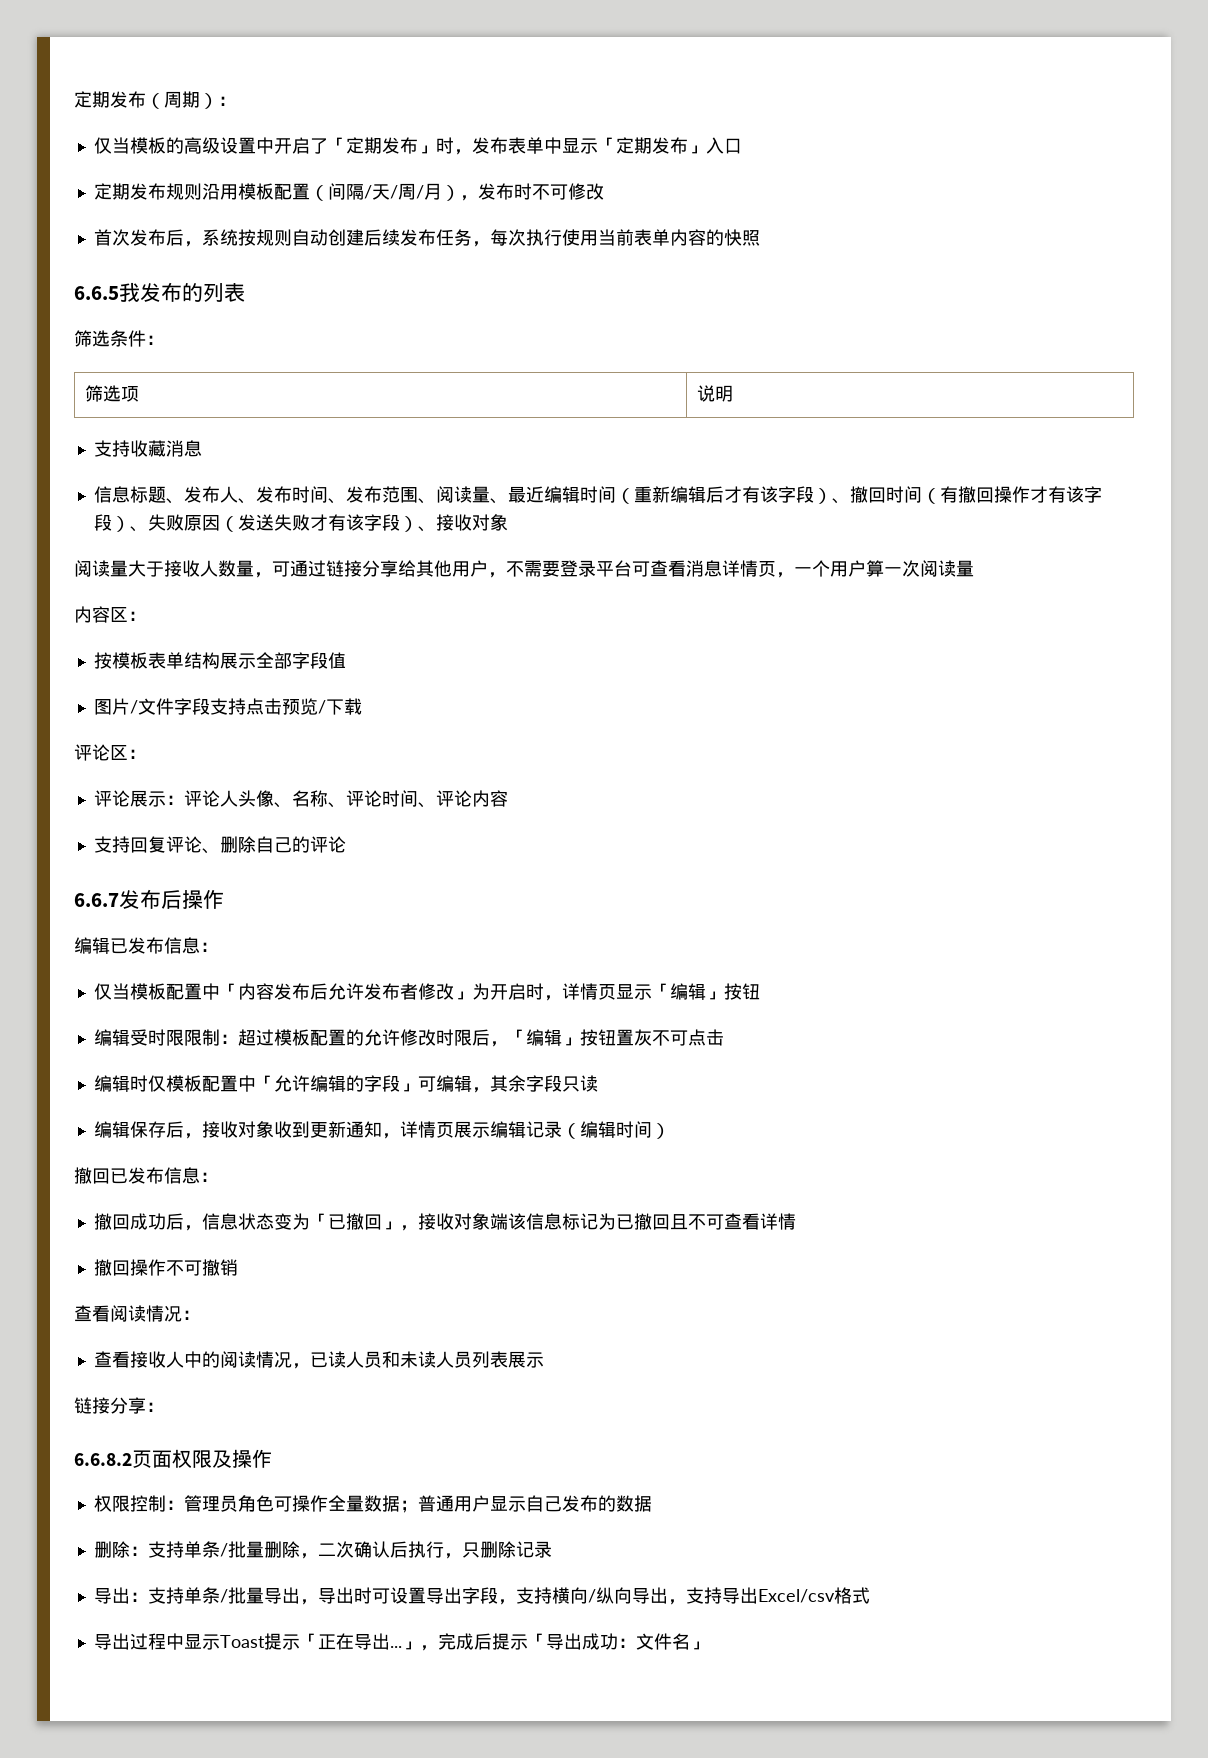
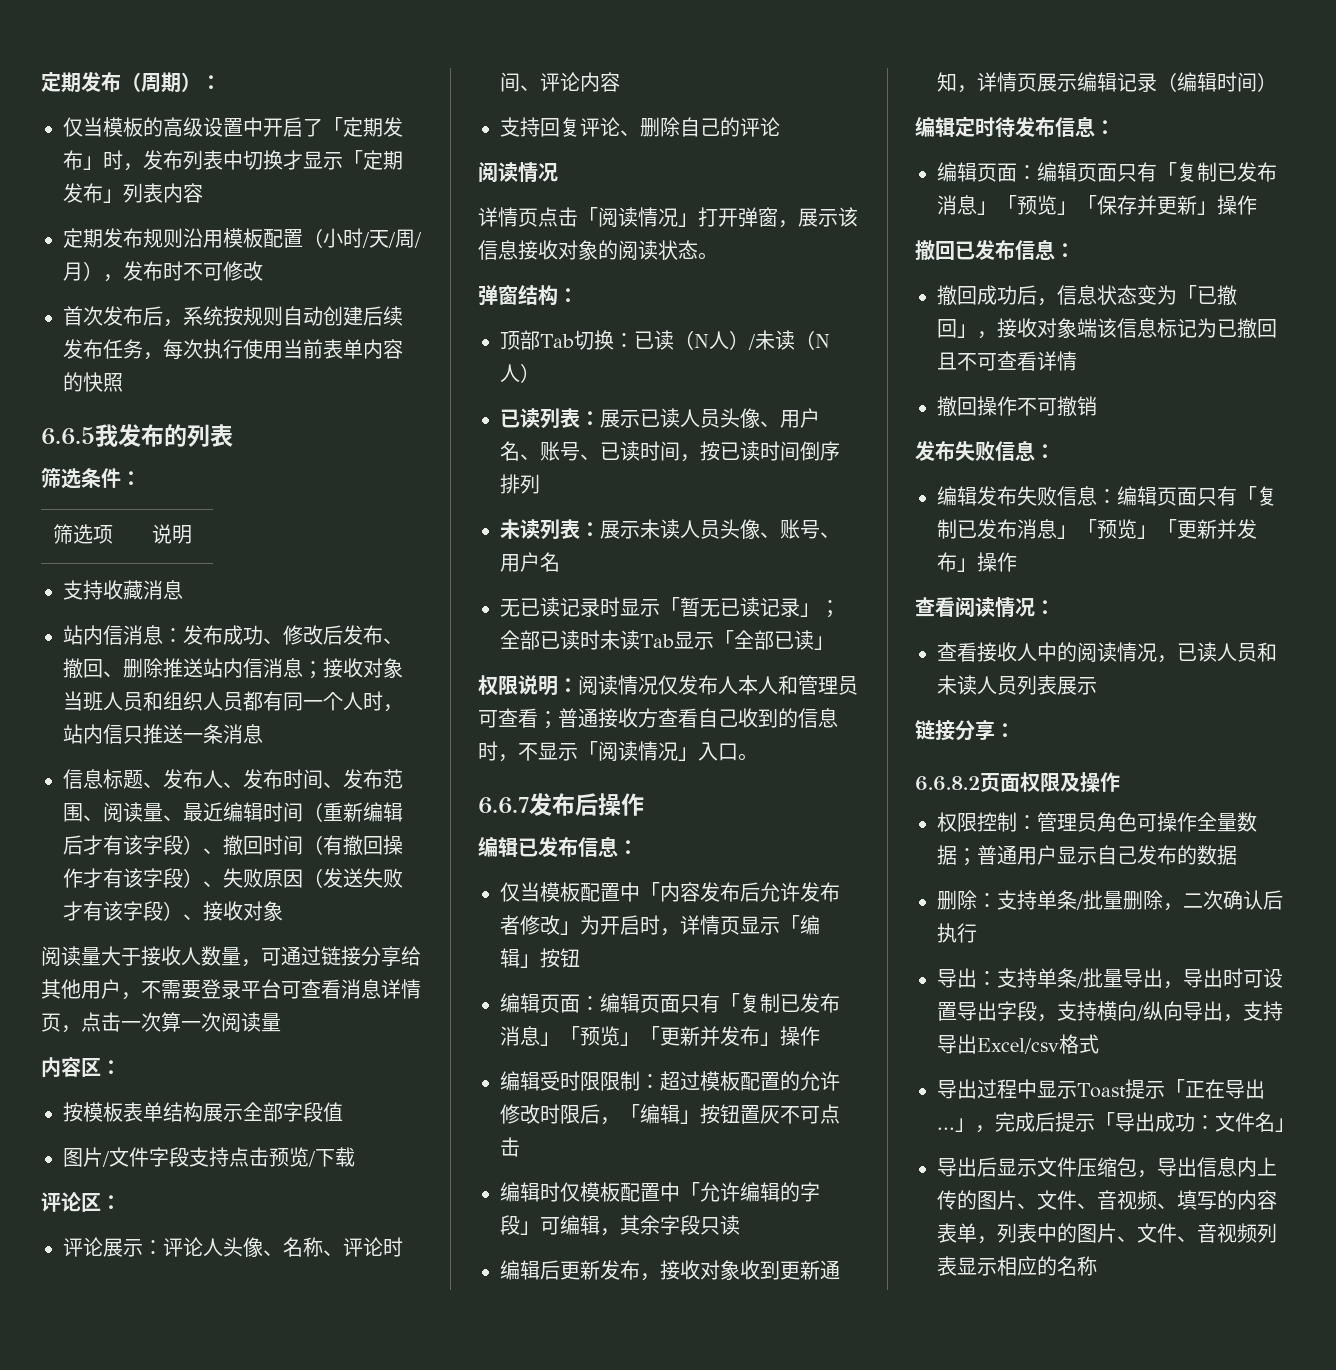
- 仅当模板的高级设置中开启了「定期发布」时，发布表单中显示「定期发布」入口
+ 仅当模板的高级设置中开启了「定期发布」时，发布列表中切换才显示「定期发布」列表内容
- 定期发布规则沿用模板配置（间隔/天/周/月），发布时不可修改
+ 定期发布规则沿用模板配置（小时/天/周/月），发布时不可修改
+ 站内信消息：发布成功、修改后发布、撤回、删除推送站内信消息；接收对象当班人员和组织人员都有同一个人时，站内信只推送一条消息
- 阅读量大于接收人数量，可通过链接分享给其他用户，不需要登录平台可查看消息详情页，一个用户算一次阅读量
+ 阅读量大于接收人数量，可通过链接分享给其他用户，不需要登录平台可查看消息详情页，点击一次算一次阅读量
  支持回复评论、删除自己的评论
+ 阅读情况
+ 详情页点击「阅读情况」打开弹窗，展示该信息接收对象的阅读状态。
+ 弹窗结构：
+ 顶部Tab切换：已读（N人）/未读（N人）
+ 已读列表：展示已读人员头像、用户名、账号、已读时间，按已读时间倒序排列
+ 未读列表：展示未读人员头像、账号、用户名
+ 无已读记录时显示「暂无已读记录」；全部已读时未读Tab显示「全部已读」
+ 权限说明：阅读情况仅发布人本人和管理员可查看；普通接收方查看自己收到的信息时，不显示「阅读情况」入口。
+ 编辑页面：编辑页面只有「复制已发布消息」「预览」「更新并发布」操作
- 编辑保存后，接收对象收到更新通知，详情页展示编辑记录（编辑时间）
+ 编辑后更新发布，接收对象收到更新通知，详情页展示编辑记录（编辑时间）
+ 编辑定时待发布信息：
+ 编辑页面：编辑页面只有「复制已发布消息」「预览」「保存并更新」操作
  撤回操作不可撤销
+ 发布失败信息：
+ 编辑发布失败信息：编辑页面只有「复制已发布消息」「预览」「更新并发布」操作
- 删除：支持单条/批量删除，二次确认后执行，只删除记录
+ 删除：支持单条/批量删除，二次确认后执行
+ 导出后显示文件压缩包，导出信息内上传的图片、文件、音视频、填写的内容表单，列表中的图片、文件、音视频列表显示相应的名称

